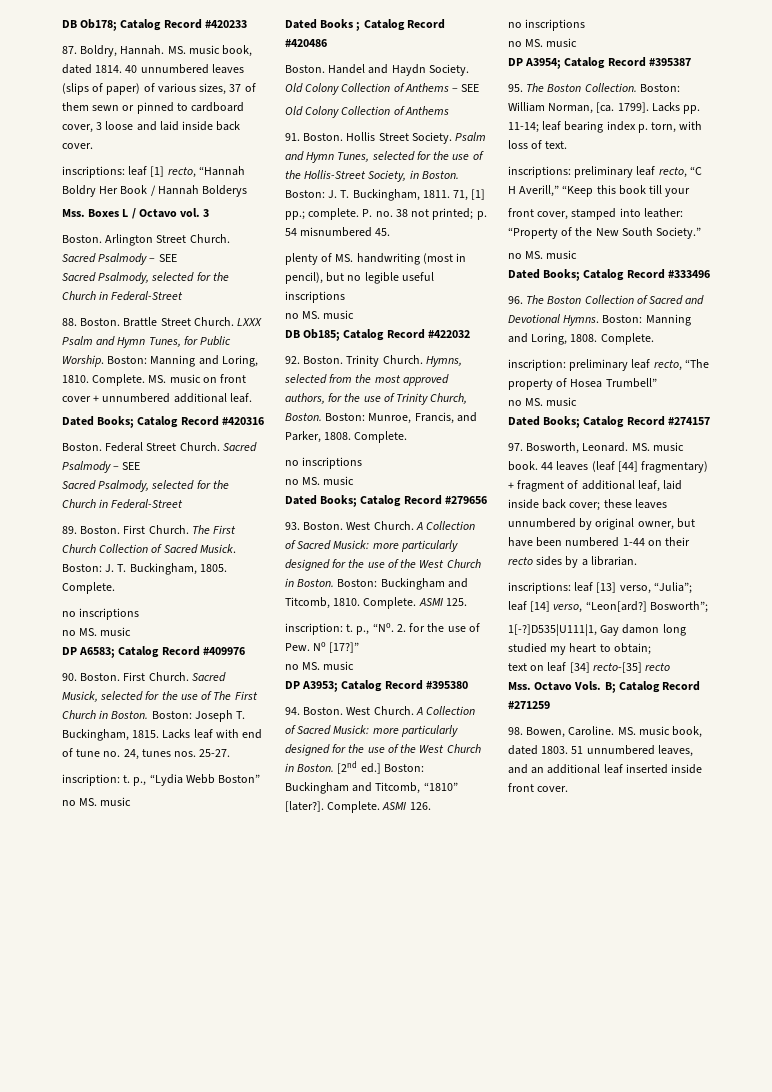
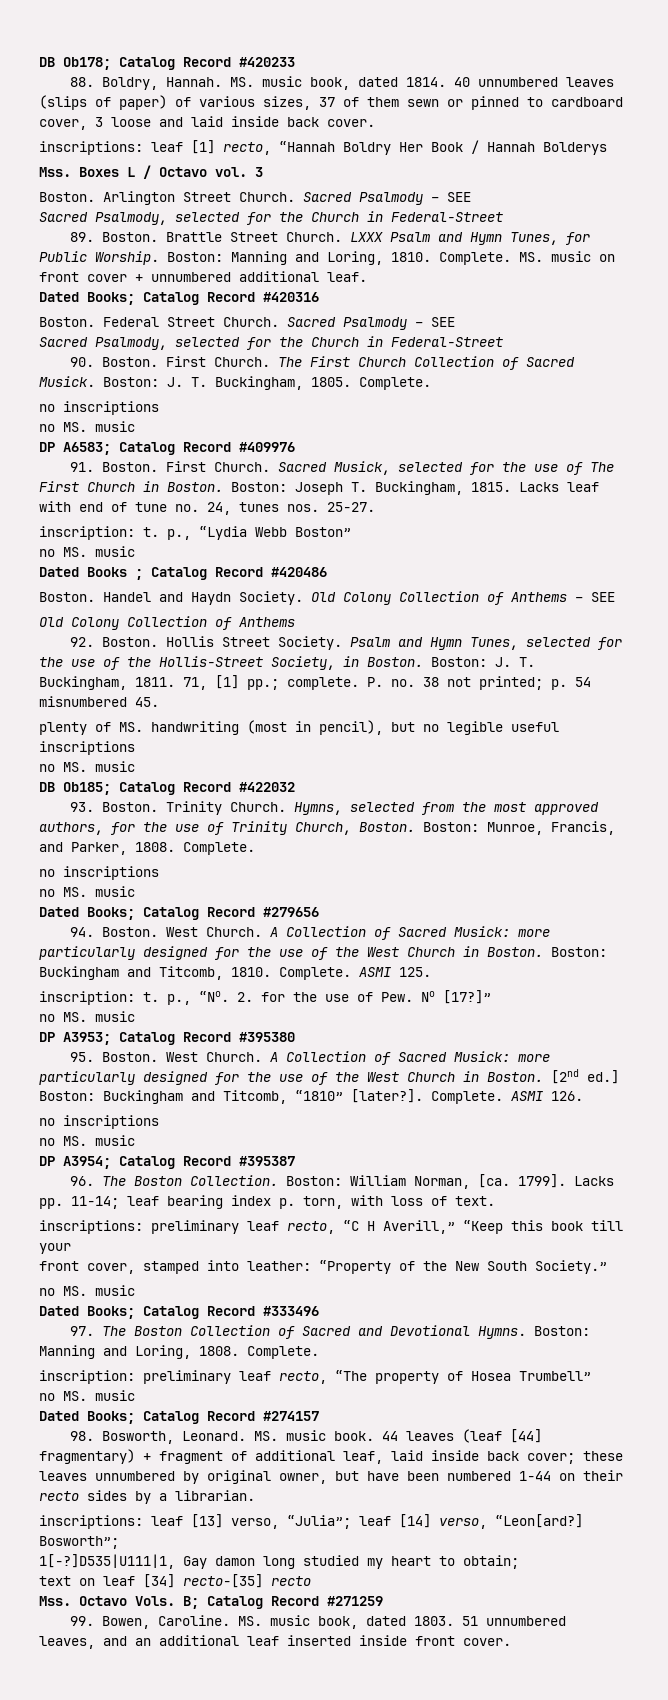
- 87. Boldry, Hannah.
+ 88. Boldry, Hannah.
- 88. Boston.
+ 89. Boston.
- 89. Boston.
+ 90. Boston.
- 90. Boston.
+ 91. Boston.
- 91. Boston.
+ 92. Boston.
- 92. Boston.
+ 93. Boston.
- 93. Boston.
+ 94. Boston.
- 94. Boston.
+ 95. Boston.
- 95. The Boston Collection.
+ 96. The Boston Collection.
- 96. The Boston Collection of Sacred and Devotional Hymns.
+ 97. The Boston Collection of Sacred and Devotional Hymns.
- 97. Bosworth, Leonard.
+ 98. Bosworth, Leonard.
- 98. Bowen, Caroline.
+ 99. Bowen, Caroline.

